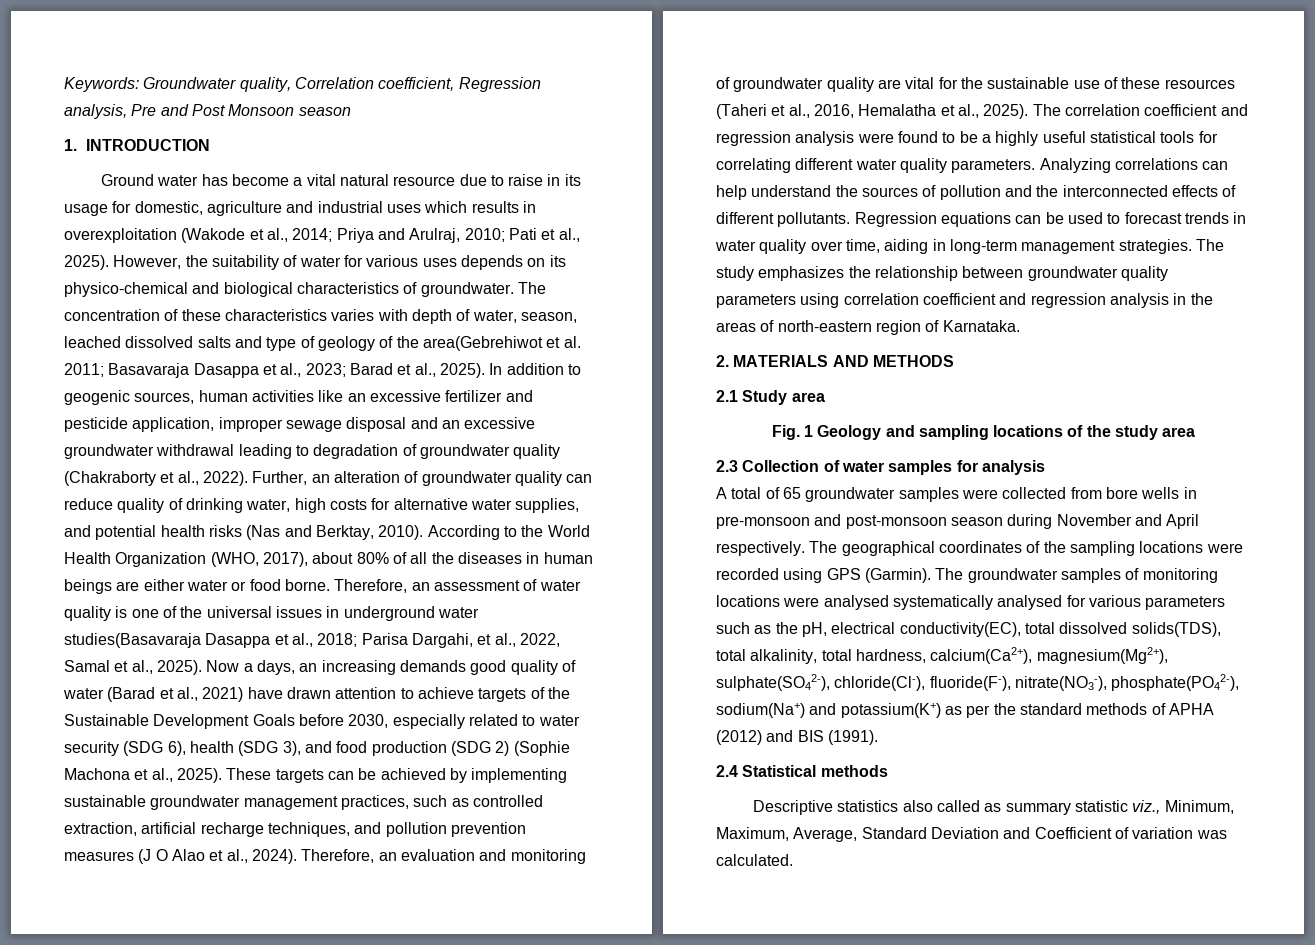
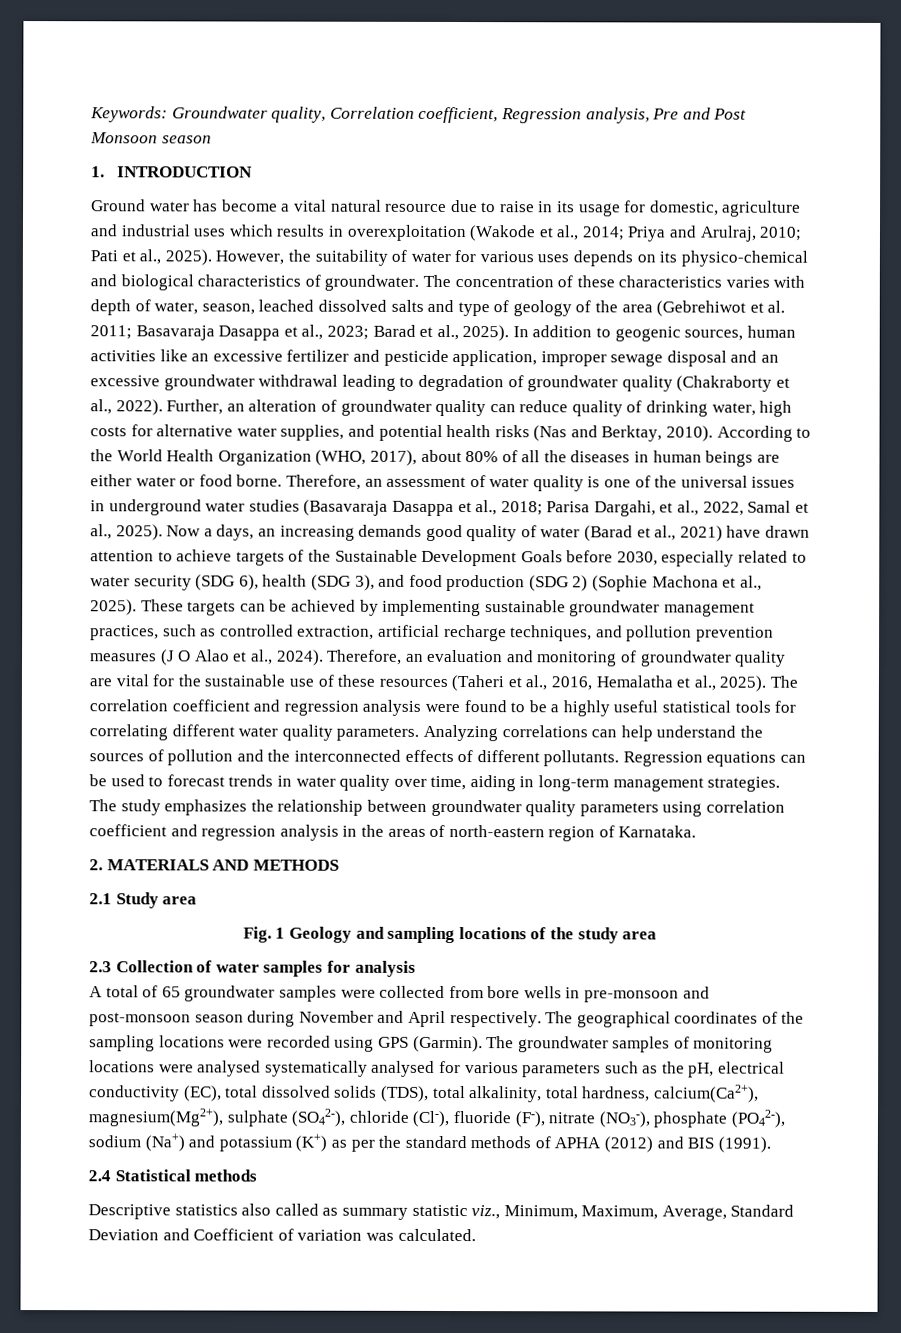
- The concentration of these characteristics varies with depth of water, season, leached dissolved salts and type of geology of the area(Gebrehiwot et al. 2011; Basavaraja Dasappa et al., 2023; Barad et al., 2025).
+ The concentration of these characteristics varies with depth of water, season, leached dissolved salts and type of geology of the area (Gebrehiwot et al. 2011; Basavaraja Dasappa et al., 2023; Barad et al., 2025).
- Therefore, an assessment of water quality is one of the universal issues in underground water studies(Basavaraja Dasappa et al., 2018; Parisa Dargahi, et al., 2022, Samal et al., 2025).
+ Therefore, an assessment of water quality is one of the universal issues in underground water studies (Basavaraja Dasappa et al., 2018; Parisa Dargahi, et al., 2022, Samal et al., 2025).
- The groundwater samples of monitoring locations were analysed systematically analysed for various parameters such as the pH, electrical conductivity(EC), total dissolved solids(TDS), total alkalinity, total hardness, calcium(Ca2+), magnesium(Mg2+), sulphate(SO42-), chloride(Cl-), fluoride(F-), nitrate(NO3-), phosphate(PO42-), sodium(Na+) and potassium(K+) as per the standard methods of APHA (2012) and BIS (1991).
+ The groundwater samples of monitoring locations were analysed systematically analysed for various parameters such as the pH, electrical conductivity (EC), total dissolved solids (TDS), total alkalinity, total hardness, calcium(Ca2+), magnesium(Mg2+), sulphate (SO42-), chloride (Cl-), fluoride (F-), nitrate (NO3-), phosphate (PO42-), sodium (Na+) and potassium (K+) as per the standard methods of APHA (2012) and BIS (1991).

